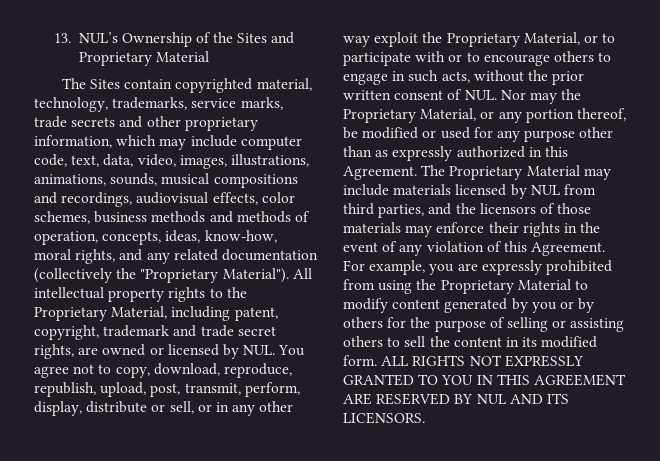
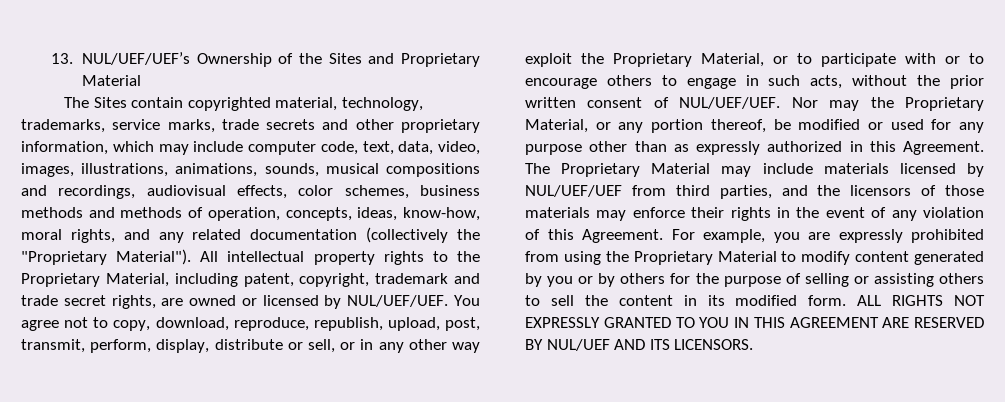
- 13. NUL’s Ownership of the Sites and Proprietary Material
+ 13. NUL/UEF/UEF’s Ownership of the Sites and Proprietary Material
- All intellectual property rights to the Proprietary Material, including patent, copyright, trademark and trade secret rights, are owned or licensed by NUL. You agree not to copy, download, reproduce, republish, upload, post, transmit, perform, display, distribute or sell, or in any other way exploit the Proprietary Material, or to participate with or to encourage others to engage in such acts, without the prior written consent of NUL. Nor may the Proprietary Material, or any portion thereof, be modified or used for any purpose other than as expressly authorized in this Agreement.
+ All intellectual property rights to the Proprietary Material, including patent, copyright, trademark and trade secret rights, are owned or licensed by NUL/UEF/UEF. You agree not to copy, download, reproduce, republish, upload, post, transmit, perform, display, distribute or sell, or in any other way exploit the Proprietary Material, or to participate with or to encourage others to engage in such acts, without the prior written consent of NUL/UEF/UEF. Nor may the Proprietary Material, or any portion thereof, be modified or used for any purpose other than as expressly authorized in this Agreement.
- The Proprietary Material may include materials licensed by NUL from third parties, and the licensors of those materials may enforce their rights in the event of any violation of this Agreement.
+ The Proprietary Material may include materials licensed by NUL/UEF/UEF from third parties, and the licensors of those materials may enforce their rights in the event of any violation of this Agreement.
- ALL RIGHTS NOT EXPRESSLY GRANTED TO YOU IN THIS AGREEMENT ARE RESERVED BY NUL AND ITS LICENSORS.
+ ALL RIGHTS NOT EXPRESSLY GRANTED TO YOU IN THIS AGREEMENT ARE RESERVED BY NUL/UEF AND ITS LICENSORS.

